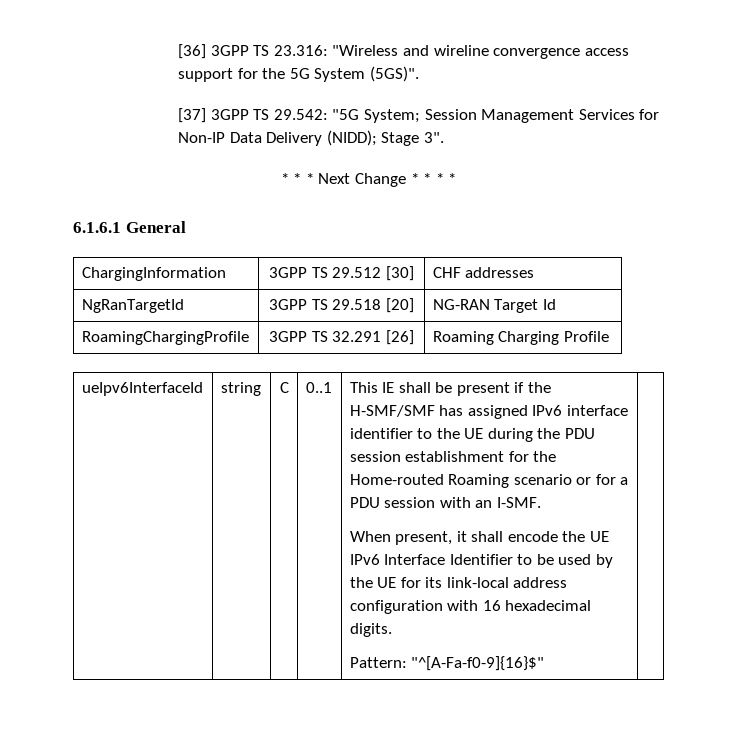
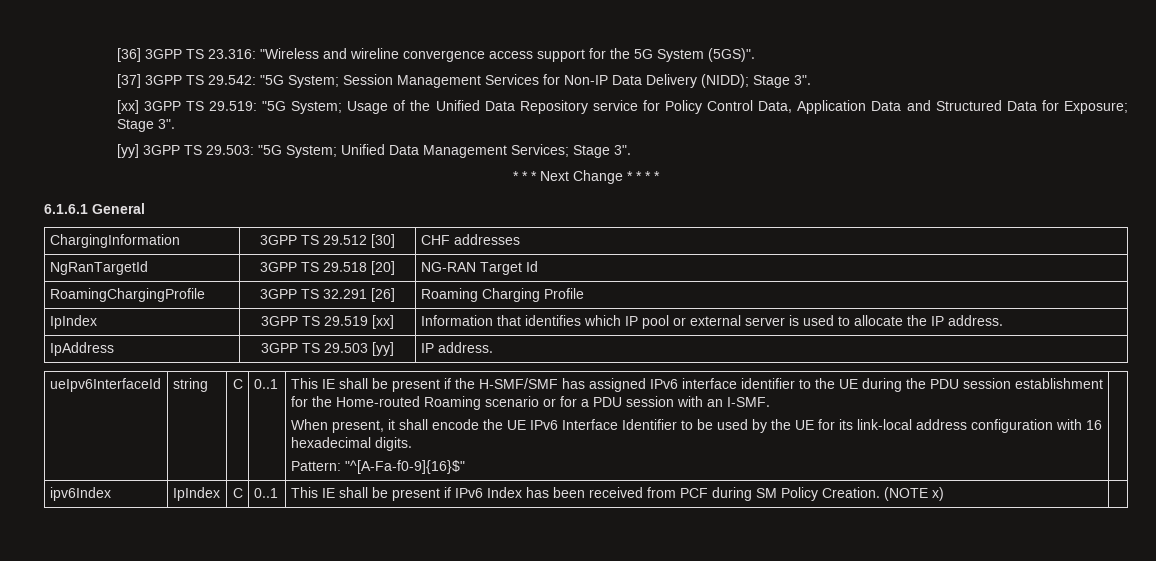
+ [xx] 3GPP TS 29.519: "5G System; Usage of the Unified Data Repository service for Policy Control Data, Application Data and Structured Data for Exposure; Stage 3".
+ [yy] 3GPP TS 29.503: "5G System; Unified Data Management Services; Stage 3".
+ IpIndex | 3GPP TS 29.519 [xx] | Information that identifies which IP pool or external server is used to allocate the IP address.
+ IpAddress | 3GPP TS 29.503 [yy] | IP address.
+ ipv6Index | IpIndex | C | 0..1 | This IE shall be present if IPv6 Index has been received from PCF during SM Policy Creation. (NOTE x) |

